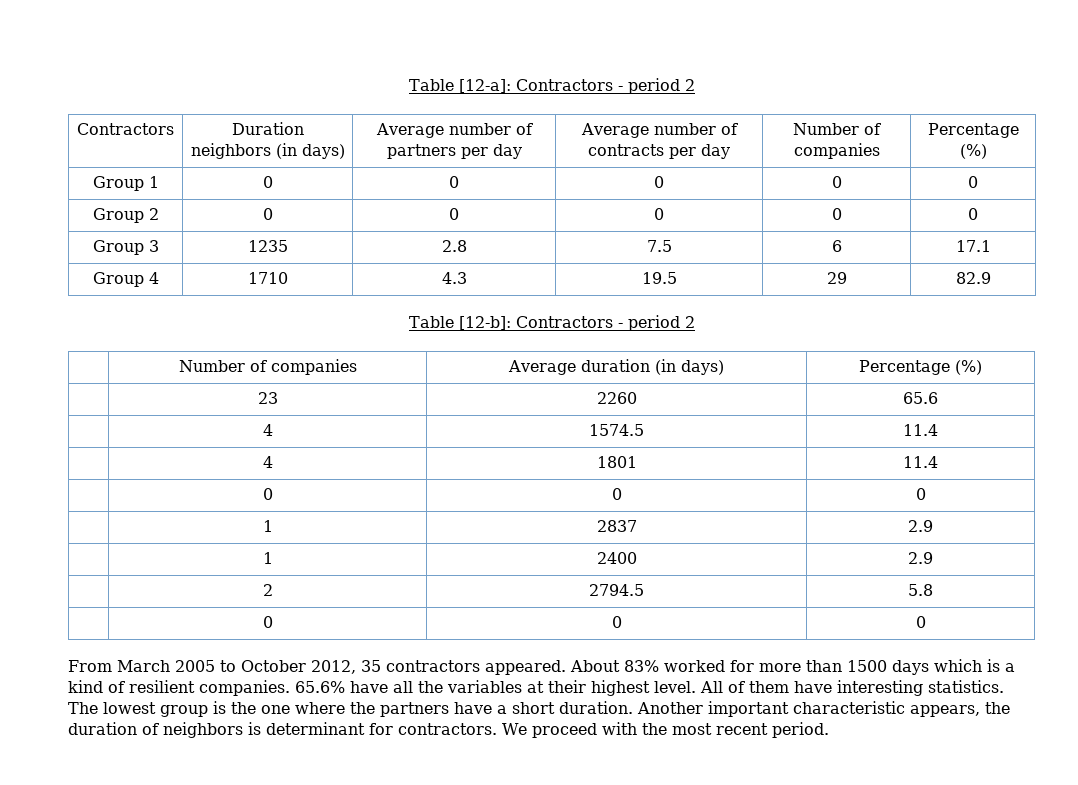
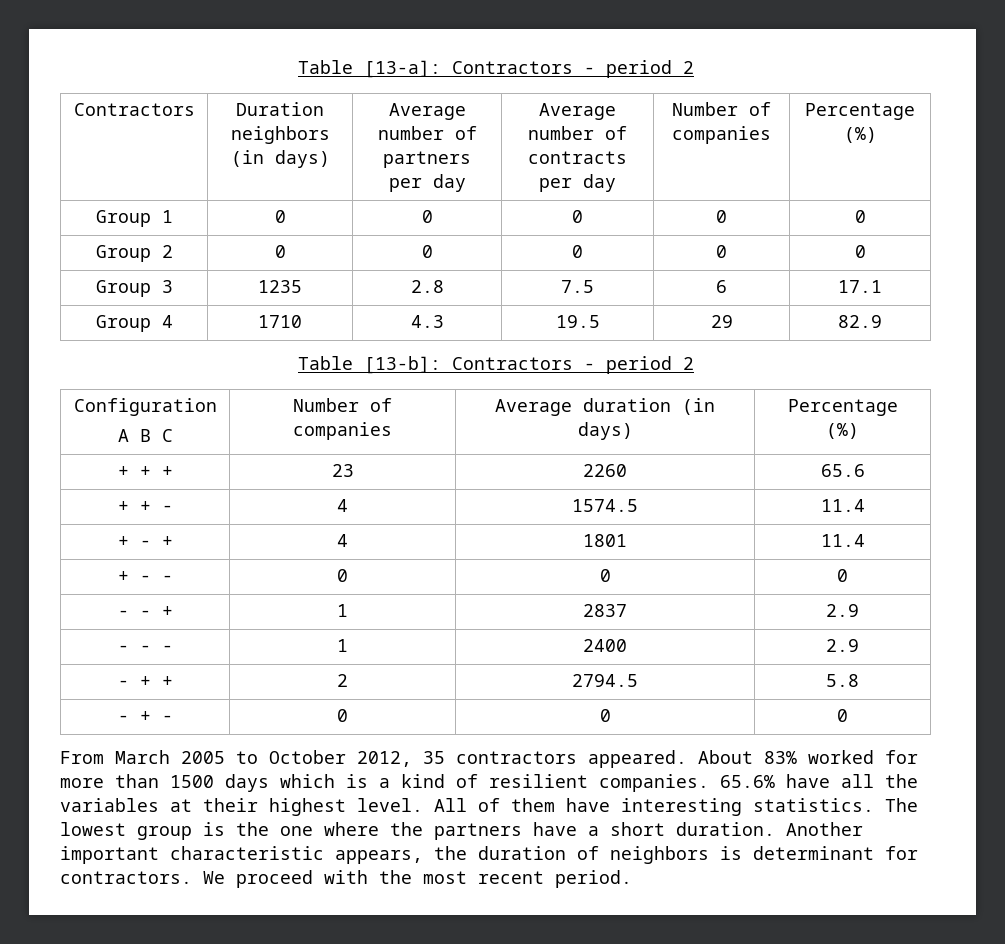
- Table [12-a]: Contractors - period 2
+ Table [13-a]: Contractors - period 2
- Table [12-b]: Contractors - period 2
- | Number of companies | Average duration (in days) | Percentage (%)
+ Table [13-b]: Contractors - period 2
+ Configuration
+ A B C | Number of companies | Average duration (in days) | Percentage (%)
- | 23 | 2260 | 65.6
+ + + + | 23 | 2260 | 65.6
- | 4 | 1574.5 | 11.4
+ + + - | 4 | 1574.5 | 11.4
- | 4 | 1801 | 11.4
- | 0 | 0 | 0
- | 1 | 2837 | 2.9
+ + - + | 4 | 1801 | 11.4
+ + - - | 0 | 0 | 0
+ - - + | 1 | 2837 | 2.9
- | 1 | 2400 | 2.9
+ - - - | 1 | 2400 | 2.9
- | 2 | 2794.5 | 5.8
- | 0 | 0 | 0
+ - + + | 2 | 2794.5 | 5.8
+ - + - | 0 | 0 | 0

